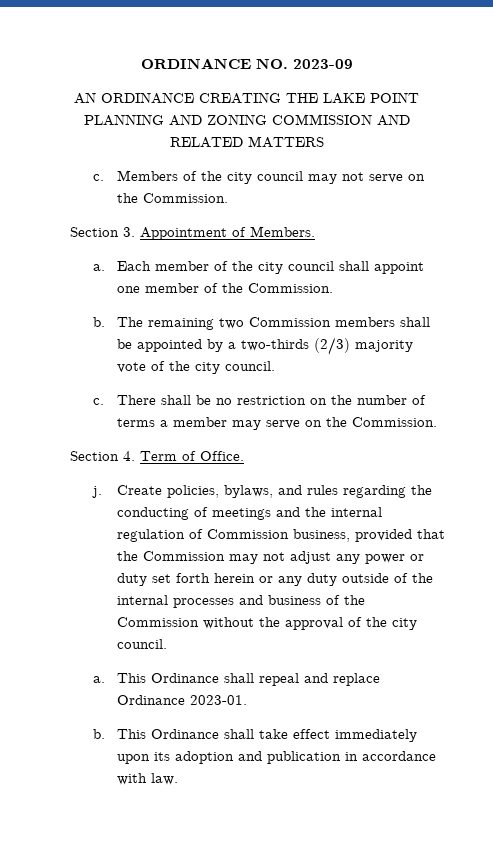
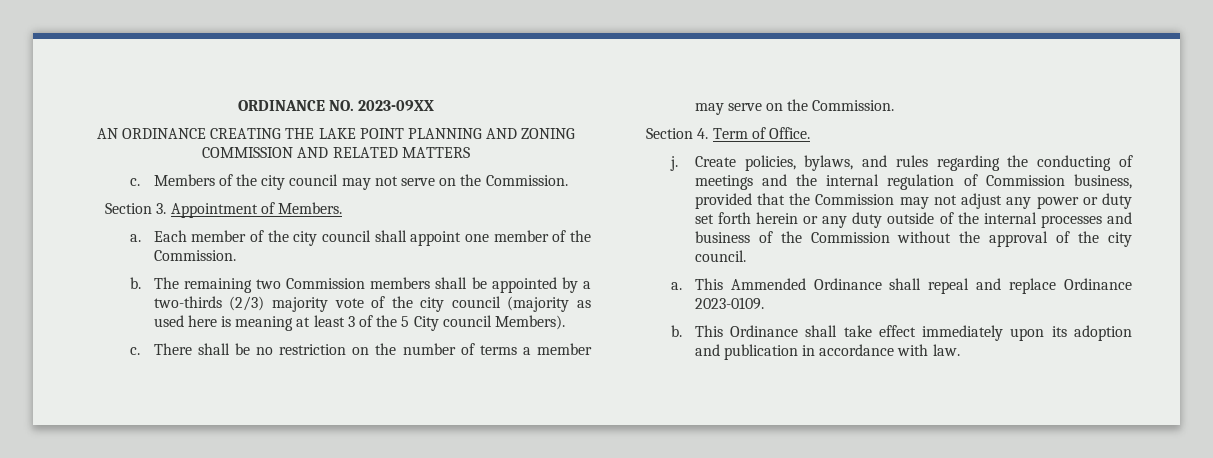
- ORDINANCE NO. 2023-09
+ ORDINANCE NO. 2023-09XX
- The remaining two Commission members shall be appointed by a two-thirds (2/3) majority vote of the city council.
+ The remaining two Commission members shall be appointed by a two-thirds (2/3) majority vote of the city council (majority as used here is meaning at least 3 of the 5 City council Members).
- This Ordinance shall repeal and replace Ordinance 2023-01.
+ This Ammended Ordinance shall repeal and replace Ordinance 2023-0109.

